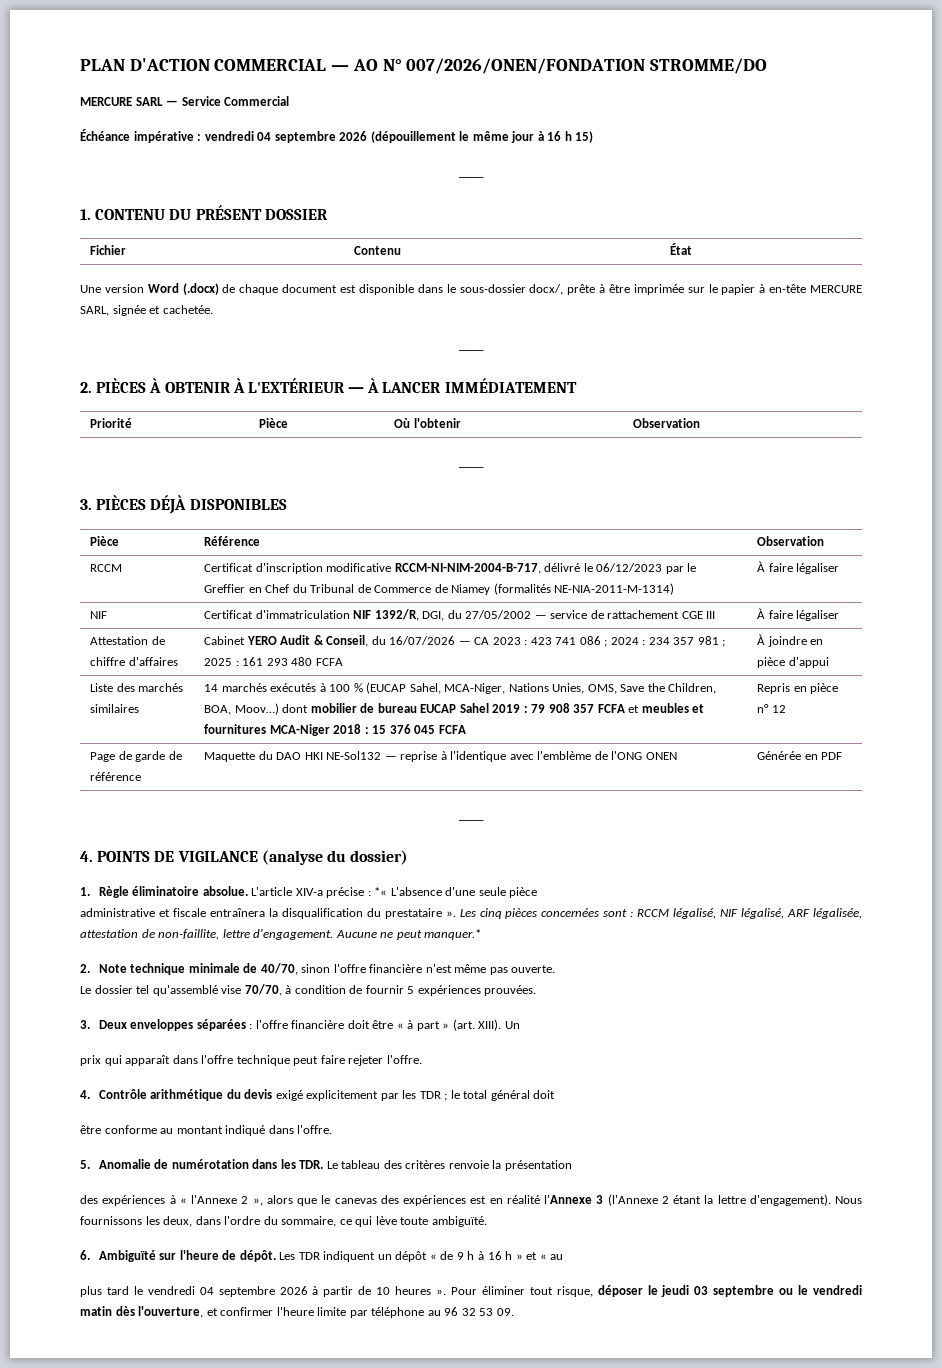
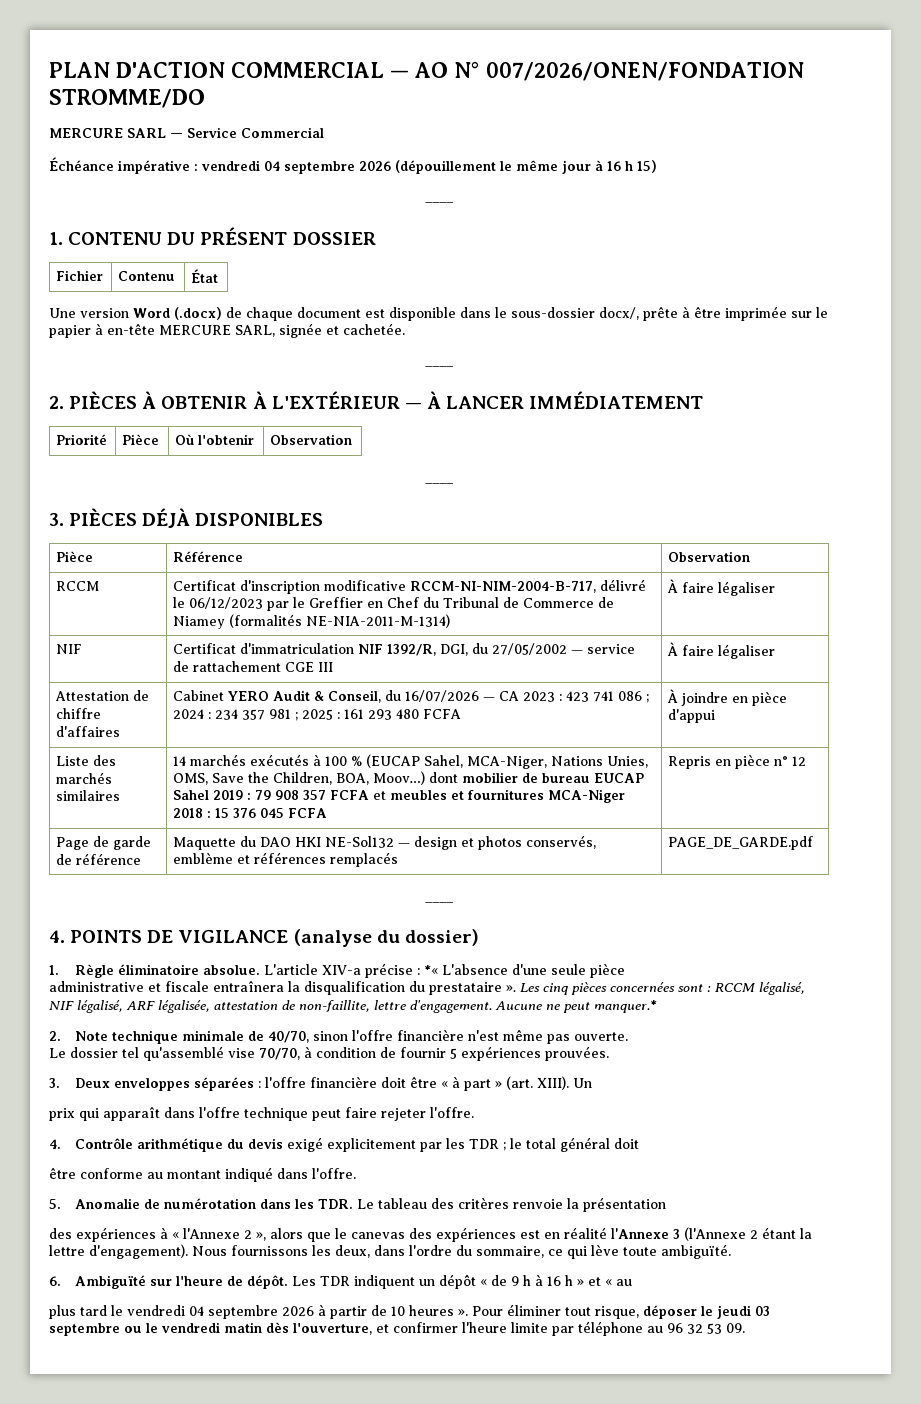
- Page de garde de référence | Maquette du DAO HKI NE-Sol132 — reprise à l'identique avec l'emblème de l'ONG ONEN | Générée en PDF
+ Page de garde de référence | Maquette du DAO HKI NE-Sol132 — design et photos conservés, emblème et références remplacés | PAGE_DE_GARDE.pdf

